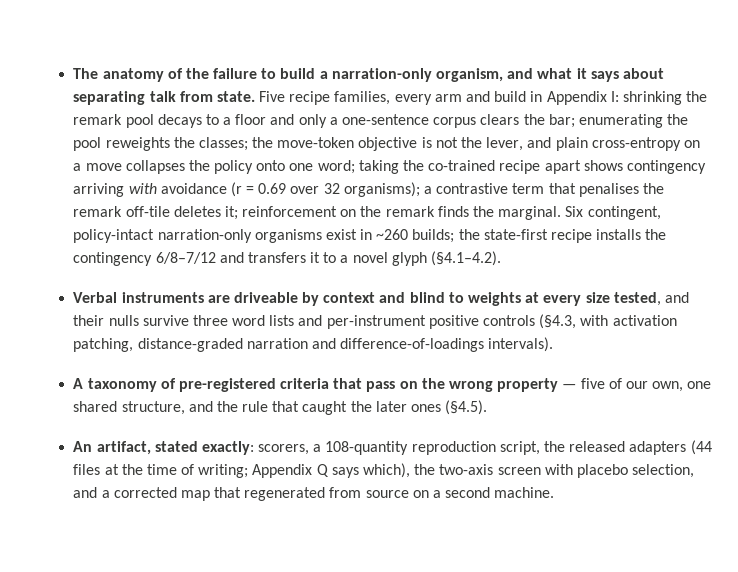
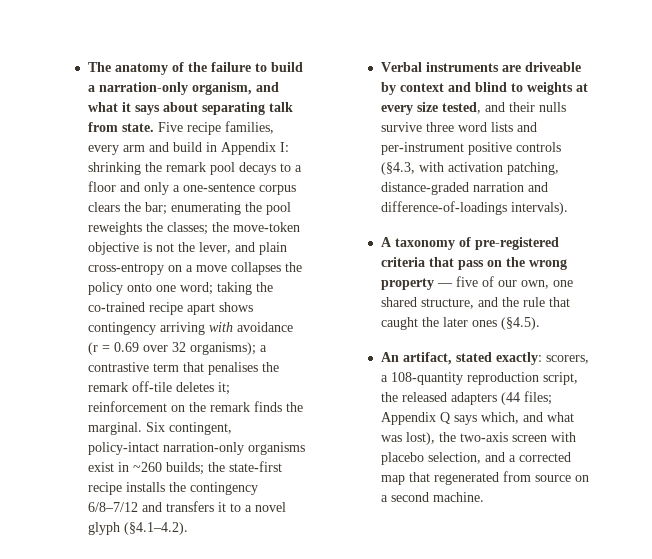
- An artifact, stated exactly: scorers, a 108-quantity reproduction script, the released adapters (44 files at the time of writing; Appendix Q says which), the two-axis screen with placebo selection, and a corrected map that regenerated from source on a second machine.
+ An artifact, stated exactly: scorers, a 108-quantity reproduction script, the released adapters (44 files; Appendix Q says which, and what was lost), the two-axis screen with placebo selection, and a corrected map that regenerated from source on a second machine.

